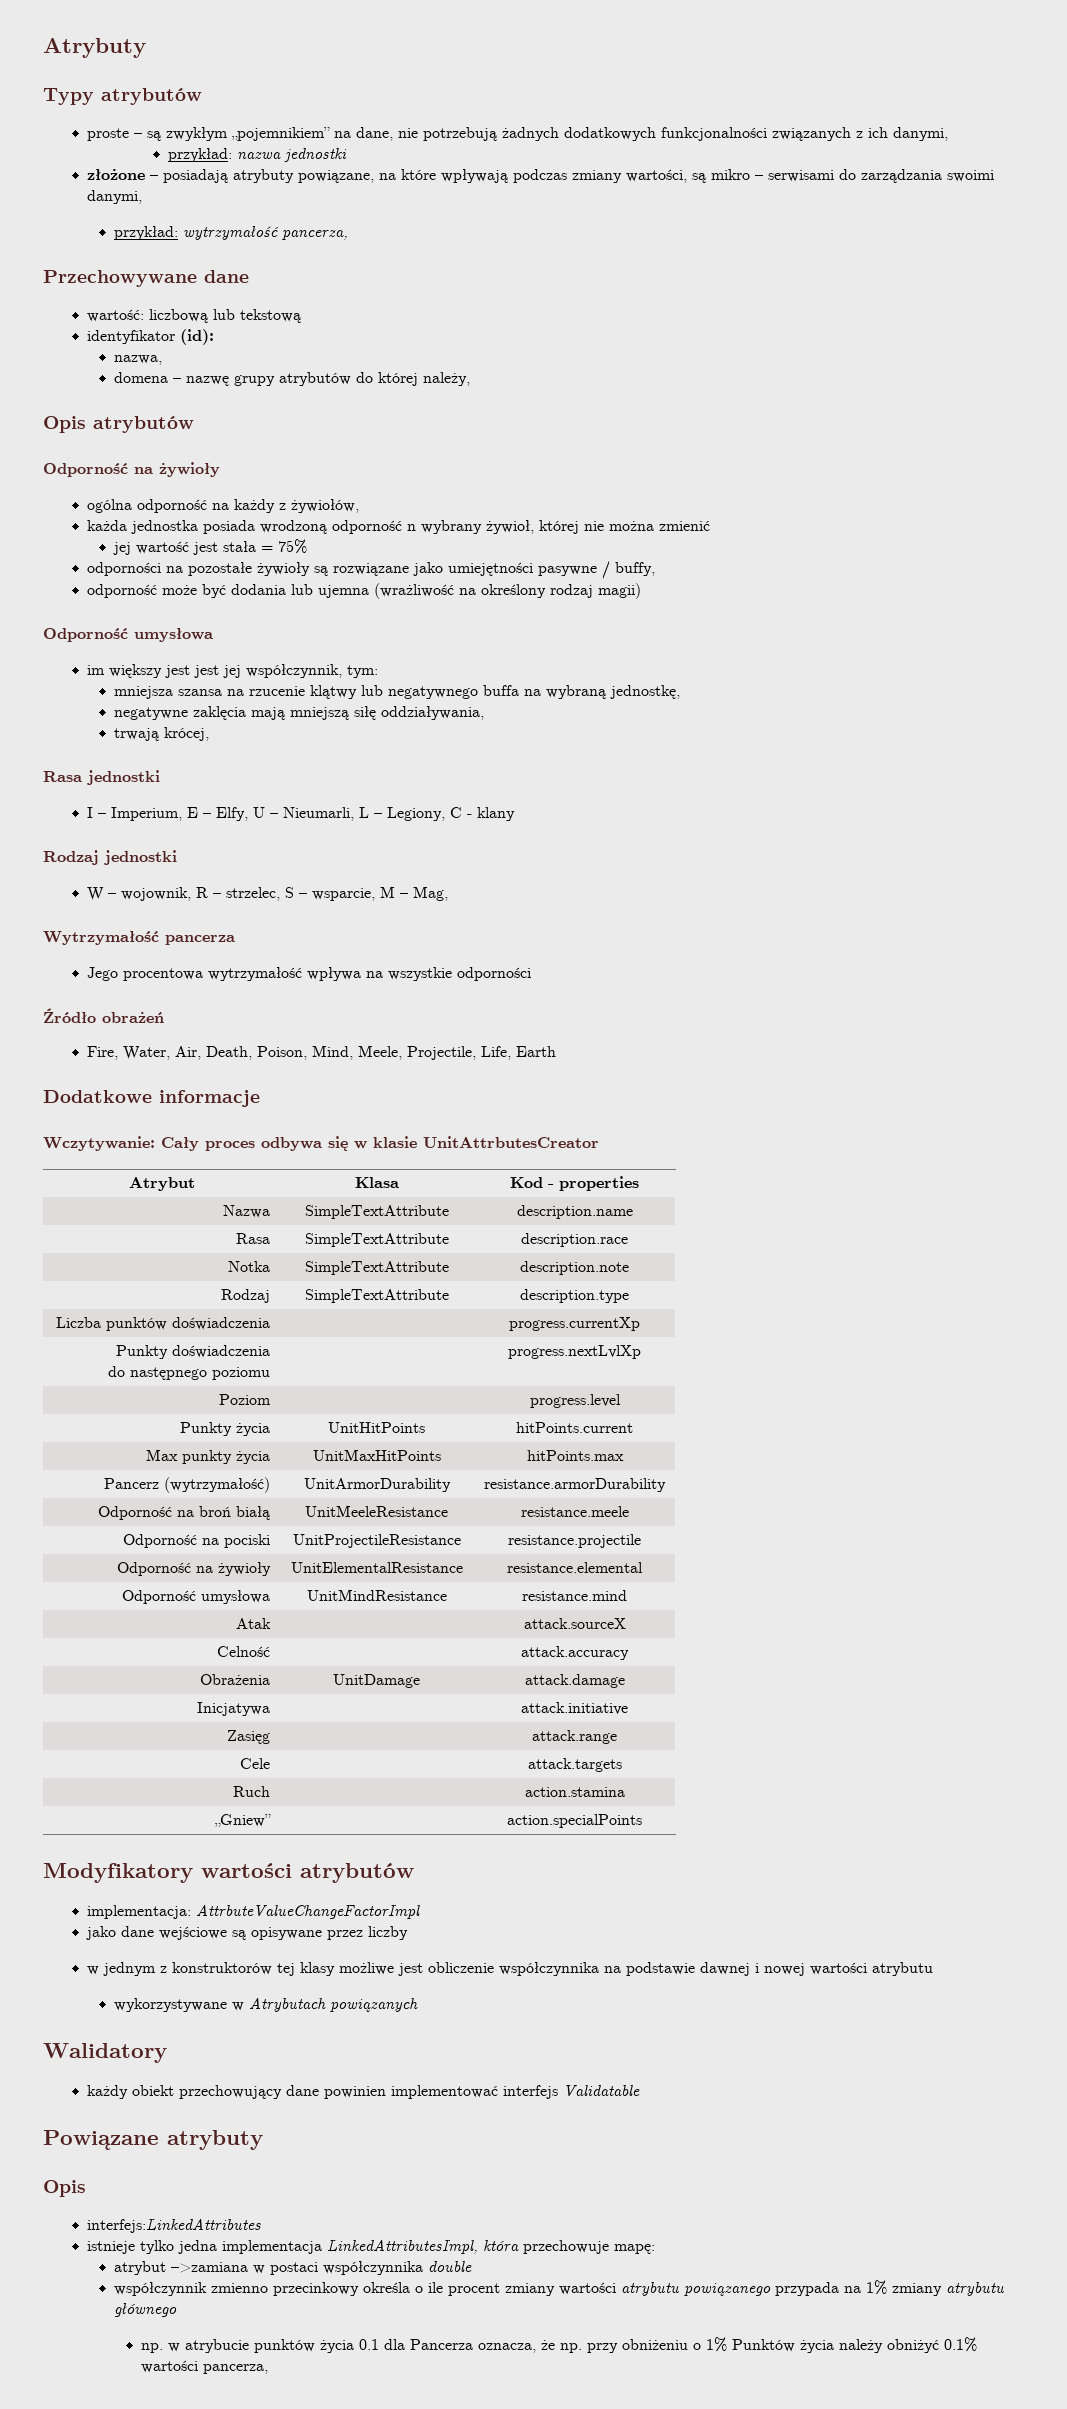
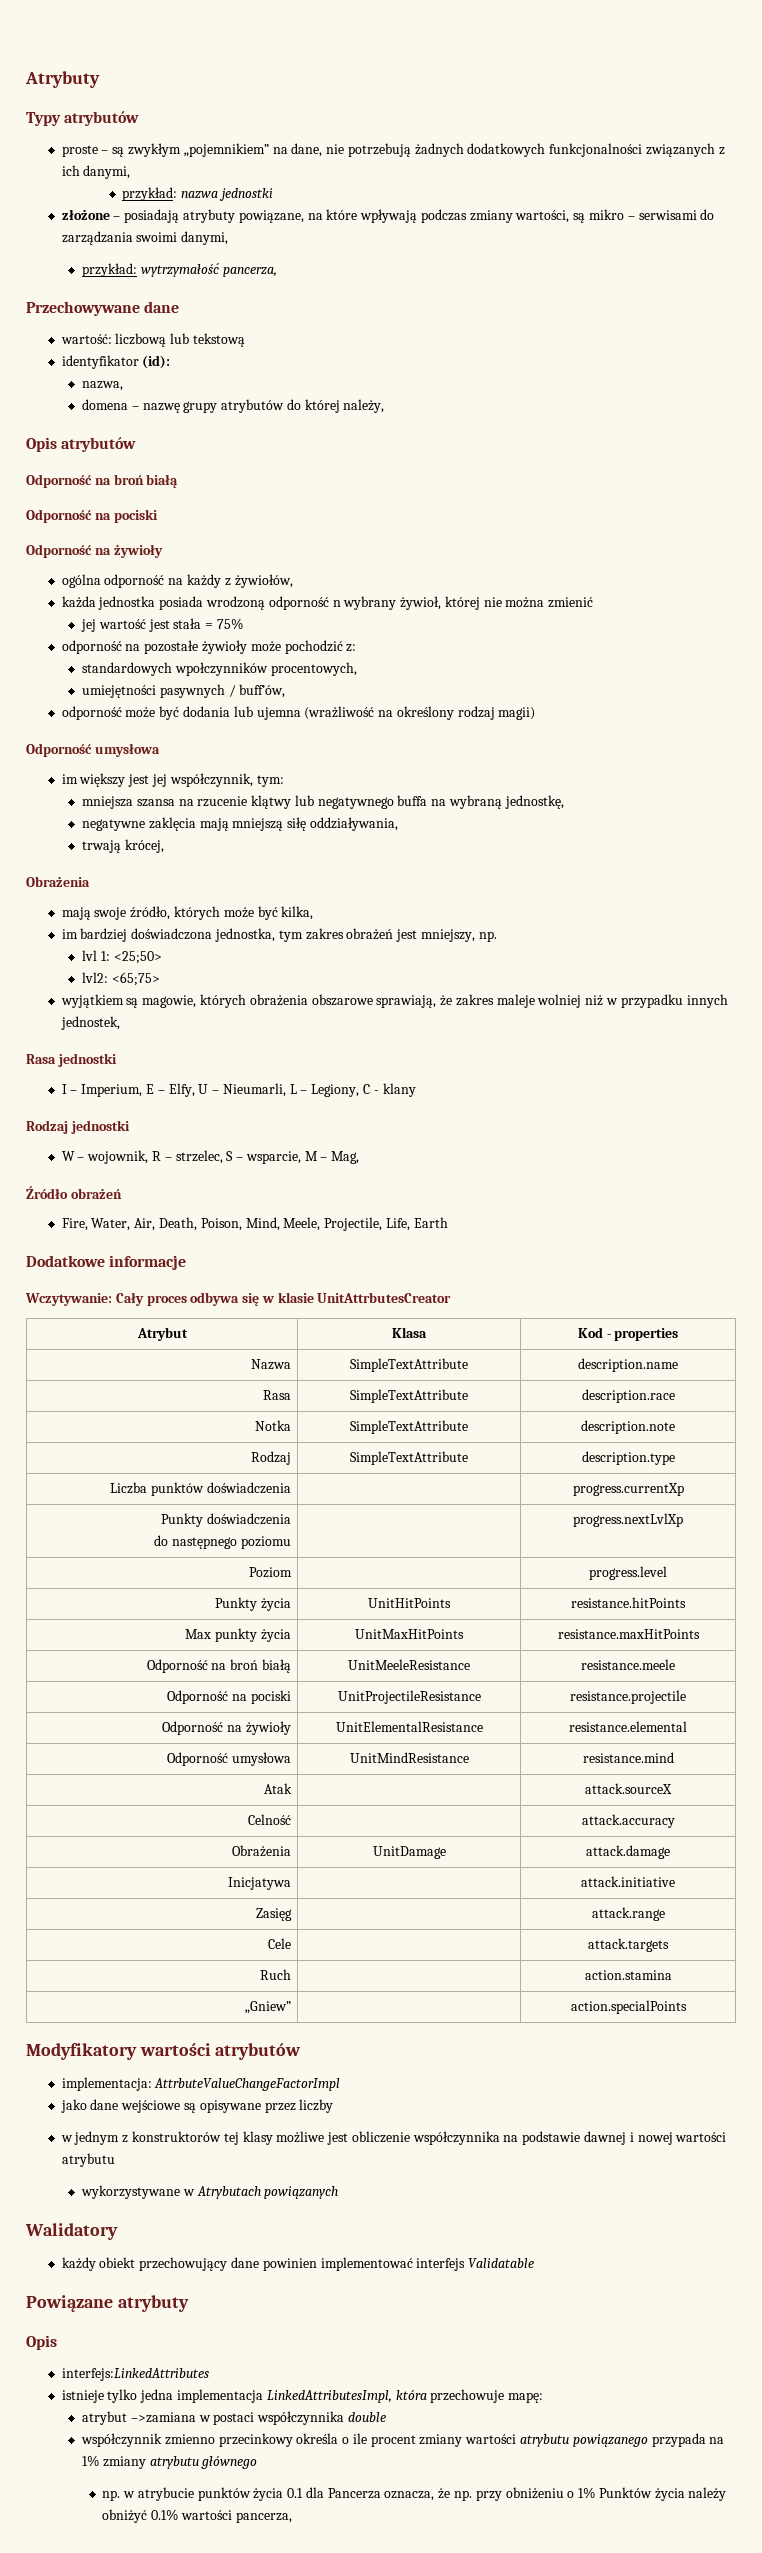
  Opis atrybutów
+ Odporność na broń białą
+ Odporność na pociski
- odporności na pozostałe żywioły są rozwiązane jako umiejętności pasywne / buffy,
+ odporność na pozostałe żywioły może pochodzić z:
+ standardowych wpołczynników procentowych,
+ umiejętności pasywnych / buff’ów,
- im większy jest jest jej współczynnik, tym:
+ im większy jest jej współczynnik, tym:
  trwają krócej,
+ Obrażenia
+ mają swoje źródło, których może być kilka,
+ im bardziej doświadczona jednostka, tym zakres obrażeń jest mniejszy, np.
+ lvl 1: <25;50>
+ lvl2: <65;75>
+ wyjątkiem są magowie, których obrażenia obszarowe sprawiają, że zakres maleje wolniej niż w przypadku innych jednostek,
- Wytrzymałość pancerza
- Jego procentowa wytrzymałość wpływa na wszystkie odporności
- Punkty życia | UnitHitPoints | hitPoints.current
+ Punkty życia | UnitHitPoints | resistance.hitPoints
- Max punkty życia | UnitMaxHitPoints | hitPoints.max
- Pancerz (wytrzymałość) | UnitArmorDurability | resistance.armorDurability
+ Max punkty życia | UnitMaxHitPoints | resistance.maxHitPoints

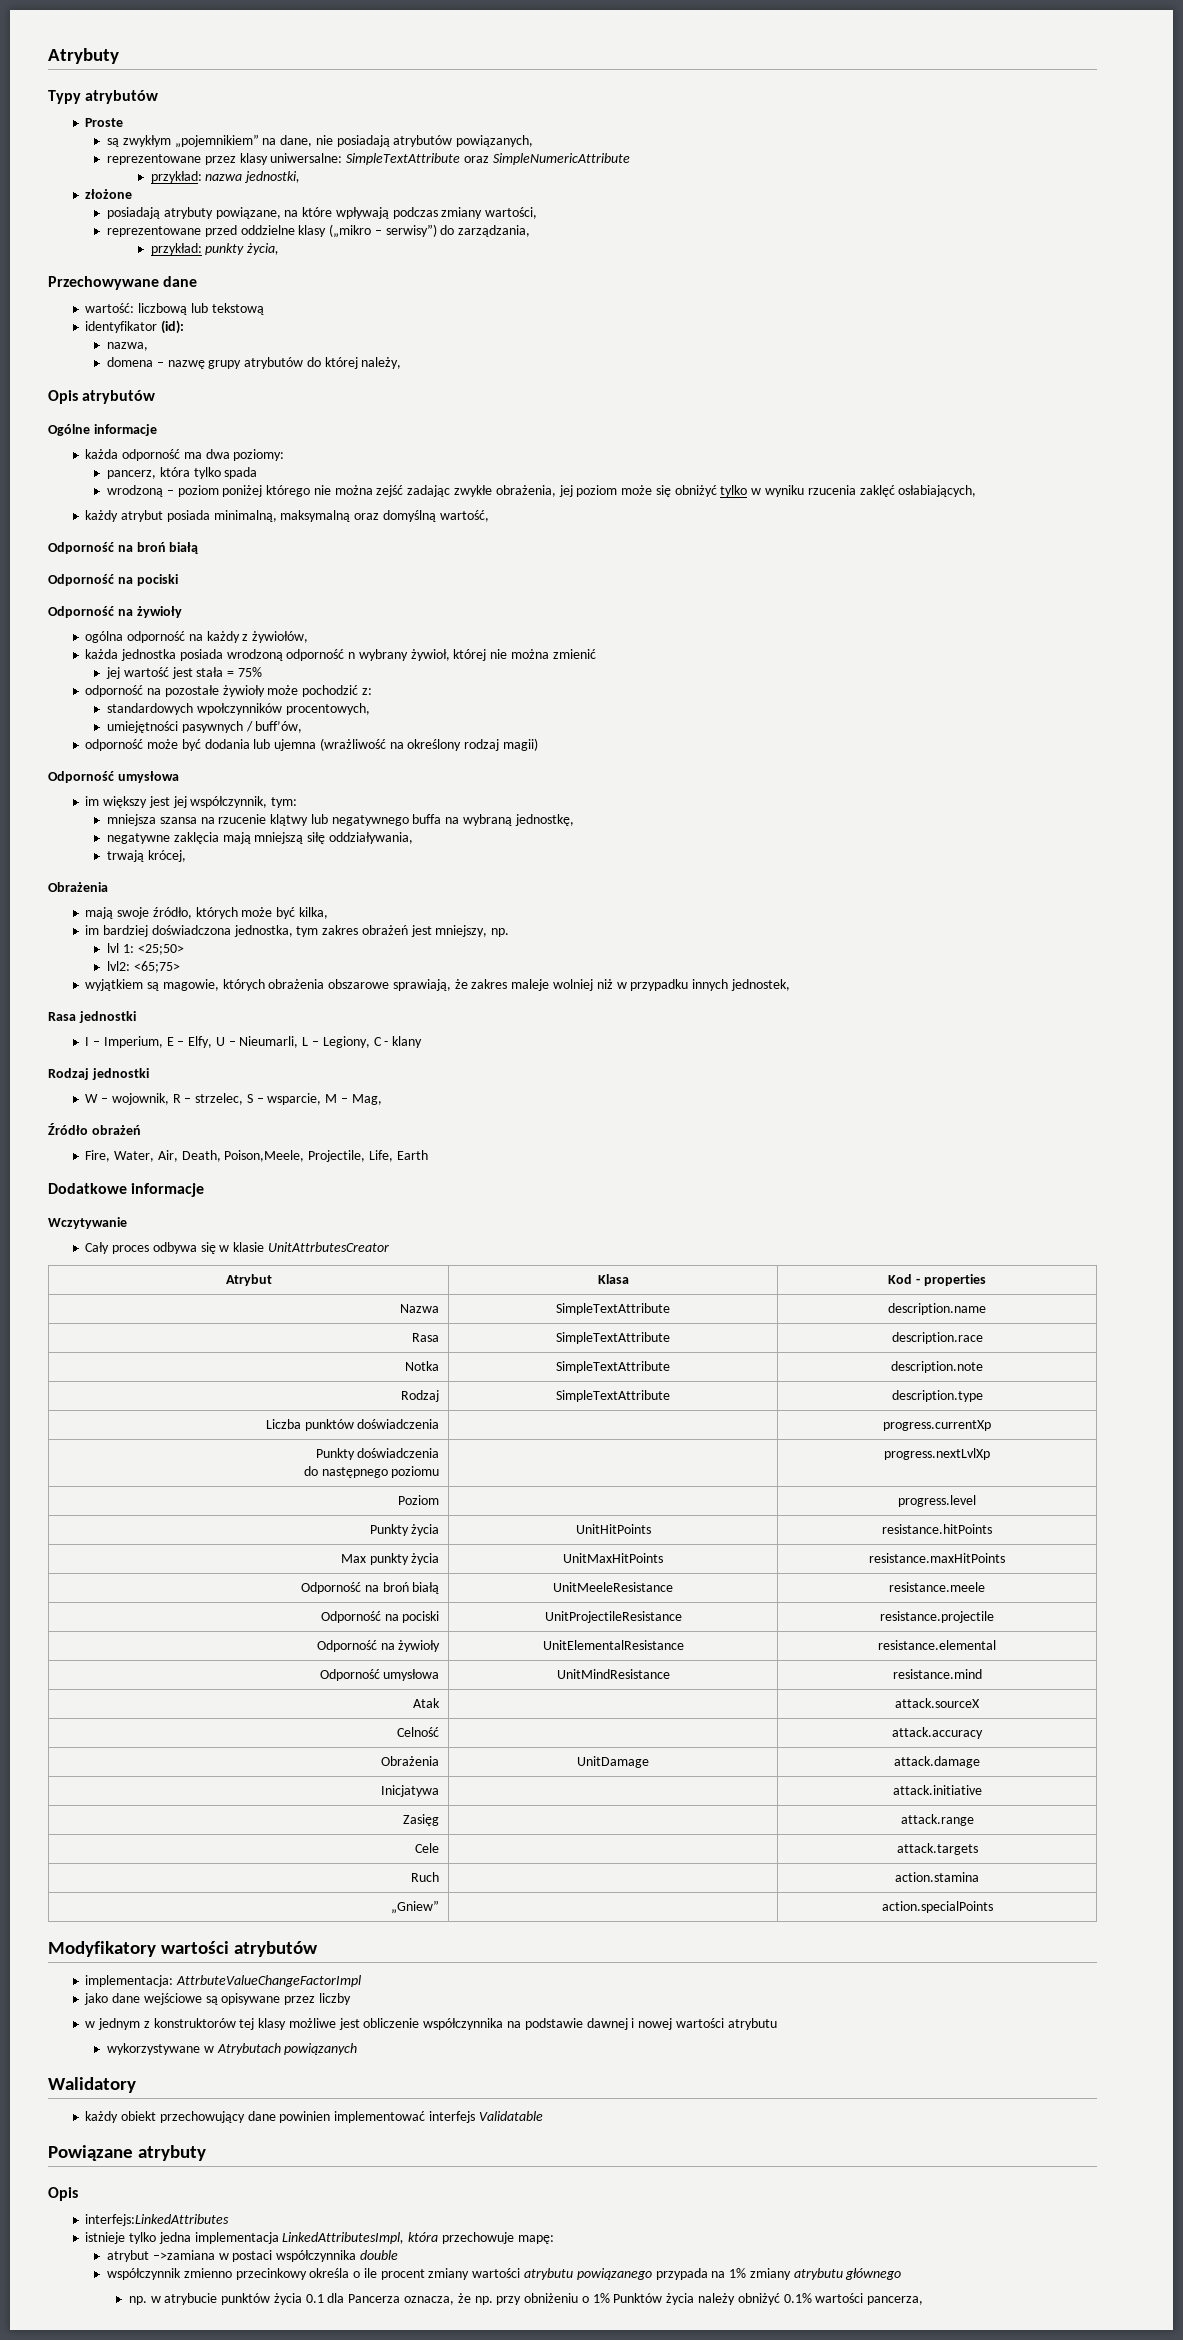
- proste – są zwykłym „pojemnikiem” na dane, nie potrzebują żadnych dodatkowych funkcjonalności związanych z ich danymi,
+ Proste
+ są zwykłym „pojemnikiem” na dane, nie posiadają atrybutów powiązanych,
+ reprezentowane przez klasy uniwersalne: SimpleTextAttribute oraz SimpleNumericAttribute
- przykład: nazwa jednostki
+ przykład: nazwa jednostki,
- złożone – posiadają atrybuty powiązane, na które wpływają podczas zmiany wartości, są mikro – serwisami do zarządzania swoimi danymi,
- przykład: wytrzymałość pancerza,
+ złożone
+ posiadają atrybuty powiązane, na które wpływają podczas zmiany wartości,
+ reprezentowane przed oddzielne klasy („mikro – serwisy”) do zarządzania,
+ przykład: punkty życia,
+ Ogólne informacje
+ każda odporność ma dwa poziomy:
+ pancerz, która tylko spada
+ wrodzoną – poziom poniżej którego nie można zejść zadając zwykłe obrażenia, jej poziom może się obniżyć tylko w wyniku rzucenia zaklęć osłabiających,
+ każdy atrybut posiada minimalną, maksymalną oraz domyślną wartość,
- Fire, Water, Air, Death, Poison, Mind, Meele, Projectile, Life, Earth
+ Fire, Water, Air, Death, Poison,Meele, Projectile, Life, Earth
- Wczytywanie: Cały proces odbywa się w klasie UnitAttrbutesCreator
+ Wczytywanie
+ Cały proces odbywa się w klasie UnitAttrbutesCreator

